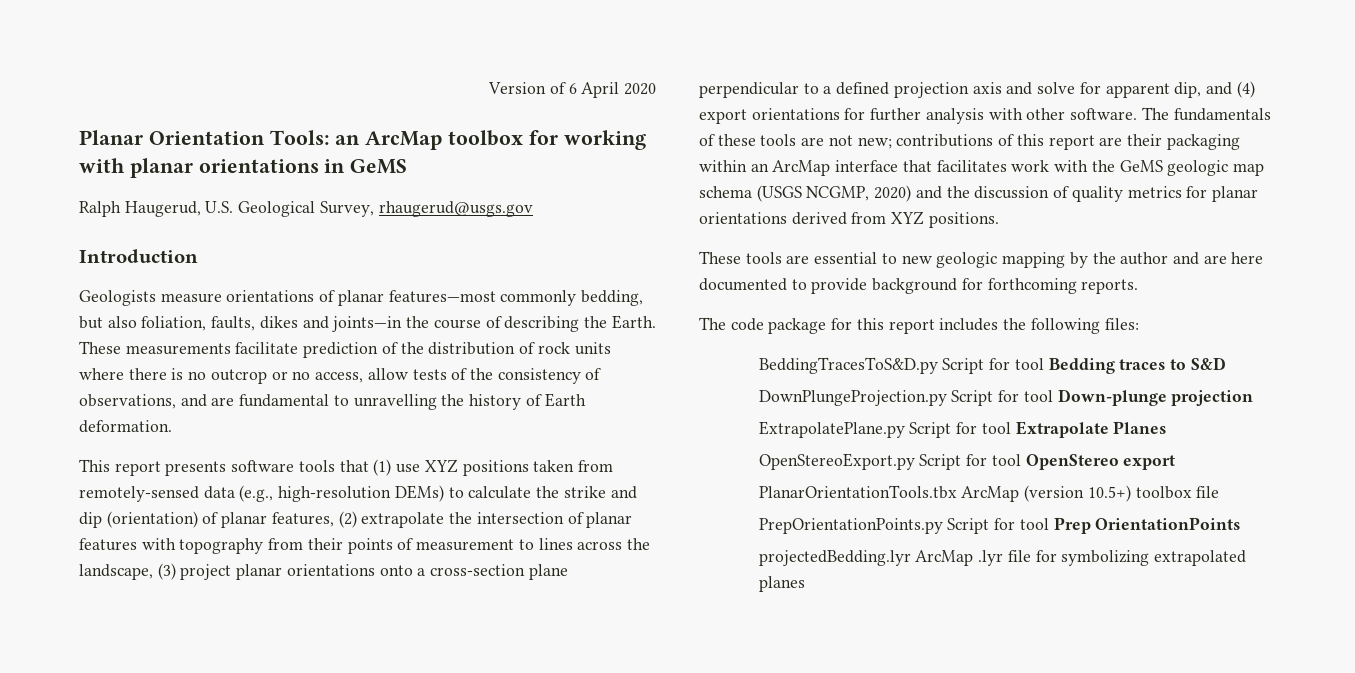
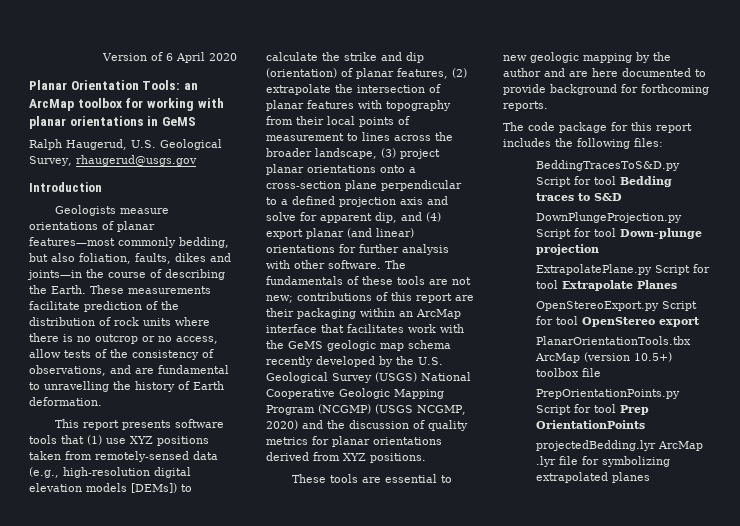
- This report presents software tools that (1) use XYZ positions taken from remotely-sensed data (e.g., high-resolution DEMs) to calculate the strike and dip (orientation) of planar features, (2) extrapolate the intersection of planar features with topography from their points of measurement to lines across the landscape, (3) project planar orientations onto a cross-section plane perpendicular to a defined projection axis and solve for apparent dip, and (4) export orientations for further analysis with other software.
+ This report presents software tools that (1) use XYZ positions taken from remotely-sensed data (e.g., high-resolution digital elevation models [DEMs]) to calculate the strike and dip (orientation) of planar features, (2) extrapolate the intersection of planar features with topography from their local points of measurement to lines across the broader landscape, (3) project planar orientations onto a cross-section plane perpendicular to a defined projection axis and solve for apparent dip, and (4) export planar (and linear) orientations for further analysis with other software.
- The fundamentals of these tools are not new; contributions of this report are their packaging within an ArcMap interface that facilitates work with the GeMS geologic map schema (USGS NCGMP, 2020) and the discussion of quality metrics for planar orientations derived from XYZ positions.
+ The fundamentals of these tools are not new; contributions of this report are their packaging within an ArcMap interface that facilitates work with the GeMS geologic map schema recently developed by the U.S. Geological Survey (USGS) National Cooperative Geologic Mapping Program (NCGMP) (USGS NCGMP, 2020) and the discussion of quality metrics for planar orientations derived from XYZ positions.

